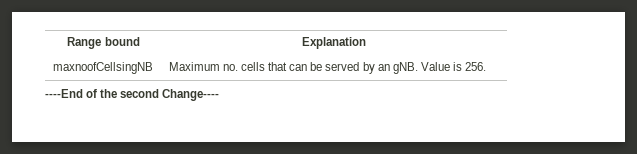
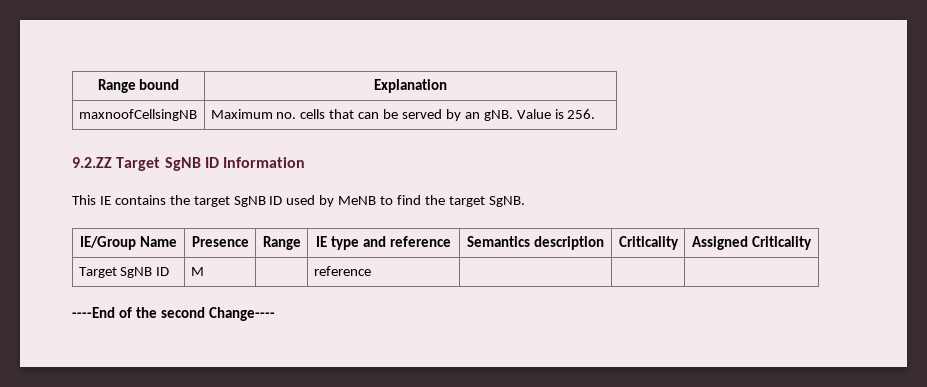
+ 9.2.ZZ Target SgNB ID Information
+ This IE contains the target SgNB ID used by MeNB to find the target SgNB.
+ IE/Group Name | Presence | Range | IE type and reference | Semantics description | Criticality | Assigned Criticality
+ Target SgNB ID | M | | reference | | |

